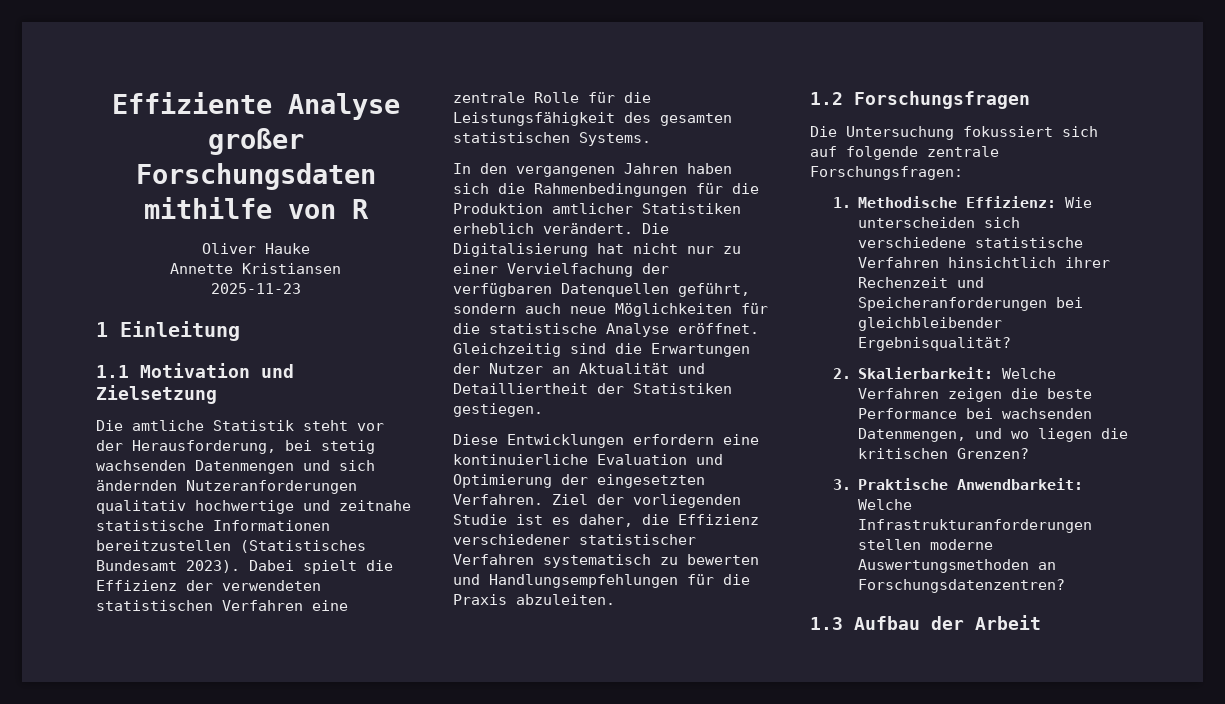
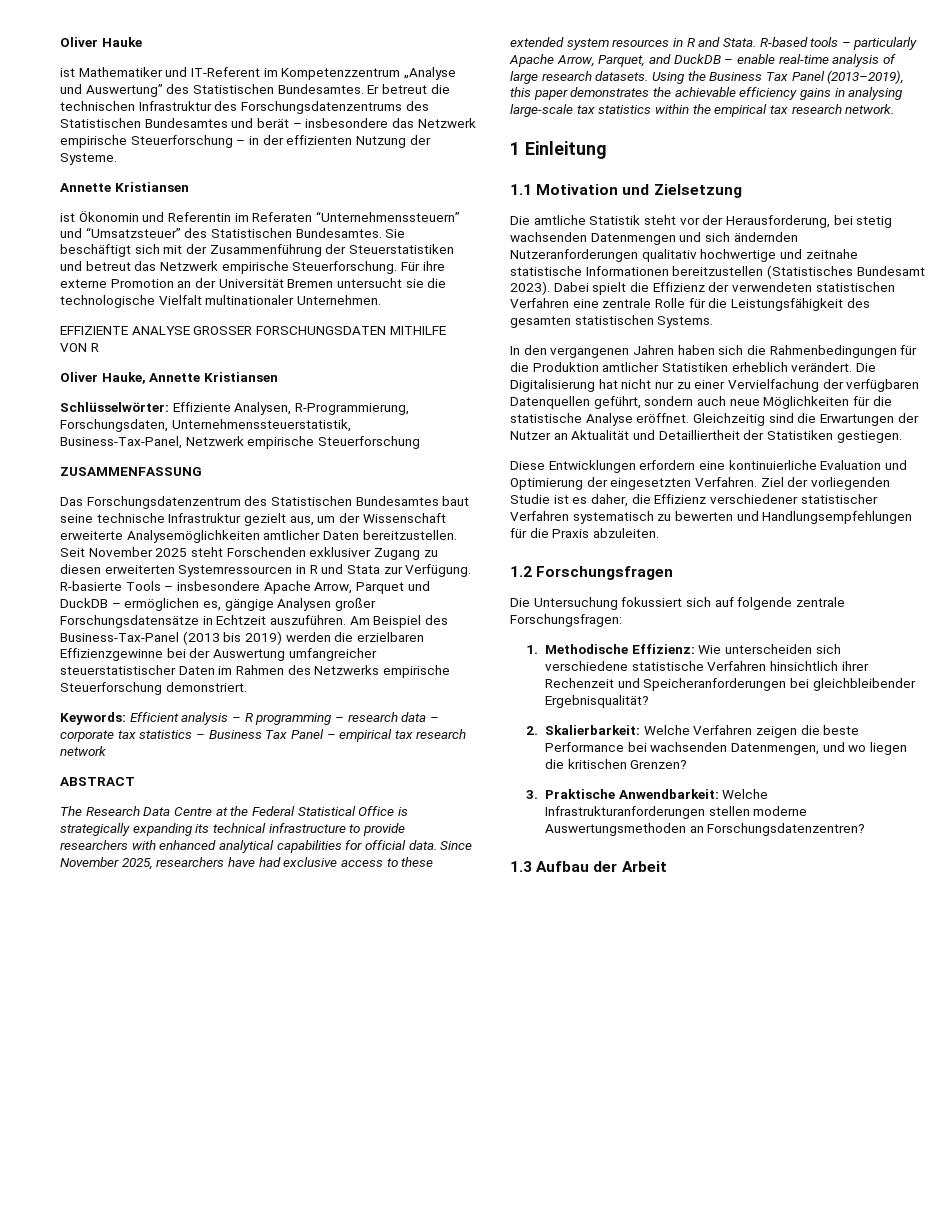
- Effiziente Analyse großer Forschungsdaten mithilfe von R
  Oliver Hauke
+ ist Mathematiker und IT-Referent im Kompetenzzentrum „Analyse und Auswertung” des Statistischen Bundesamtes. Er betreut die technischen Infrastruktur des Forschungsdatenzentrums des Statistischen Bundesamtes und berät – insbesondere das Netzwerk empirische Steuerforschung – in der effizienten Nutzung der Systeme.
  Annette Kristiansen
- 2025-11-23
+ ist Ökonomin und Referentin im Referaten “Unternehmenssteuern” und “Umsatzsteuer” des Statistischen Bundesamtes. Sie beschäftigt sich mit der Zusammenführung der Steuerstatistiken und betreut das Netzwerk empirische Steuerforschung. Für ihre externe Promotion an der Universität Bremen untersucht sie die technologische Vielfalt multinationaler Unternehmen.
+ EFFIZIENTE ANALYSE GROSSER FORSCHUNGSDATEN MITHILFE VON R
+ Oliver Hauke, Annette Kristiansen
+ Schlüsselwörter: Effiziente Analysen, R-Programmierung, Forschungsdaten, Unternehmenssteuerstatistik, Business-Tax-Panel, Netzwerk empirische Steuerforschung
+ ZUSAMMENFASSUNG
+ Das Forschungsdatenzentrum des Statistischen Bundesamtes baut seine technische Infrastruktur gezielt aus, um der Wissenschaft erweiterte Analysemöglichkeiten amtlicher Daten bereitzustellen. Seit November 2025 steht Forschenden exklusiver Zugang zu diesen erweiterten Systemressourcen in R und Stata zur Verfügung. R-basierte Tools – insbesondere Apache Arrow, Parquet und DuckDB – ermöglichen es, gängige Analysen großer Forschungsdatensätze in Echtzeit auszuführen. Am Beispiel des Business-Tax-Panel (2013 bis 2019) werden die erzielbaren Effizienzgewinne bei der Auswertung umfangreicher steuerstatistischer Daten im Rahmen des Netzwerks empirische Steuerforschung demonstriert.
+ Keywords: Efficient analysis – R programming – research data – corporate tax statistics – Business Tax Panel – empirical tax research network
+ ABSTRACT
+ The Research Data Centre at the Federal Statistical Office is strategically expanding its technical infrastructure to provide researchers with enhanced analytical capabilities for official data. Since November 2025, researchers have had exclusive access to these extended system resources in R and Stata. R-based tools – particularly Apache Arrow, Parquet, and DuckDB – enable real-time analysis of large research datasets. Using the Business Tax Panel (2013–2019), this paper demonstrates the achievable efficiency gains in analysing large-scale tax statistics within the empirical tax research network.

